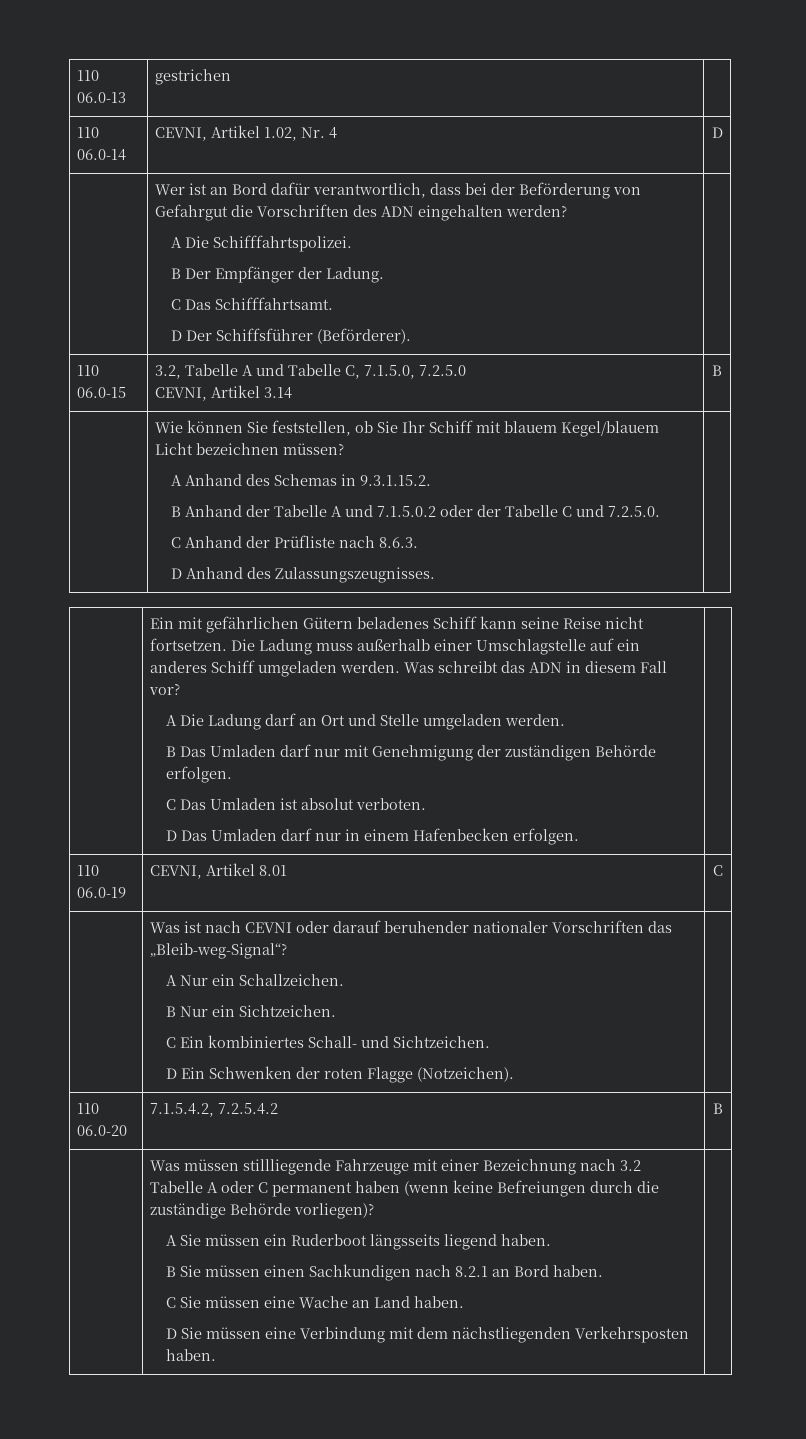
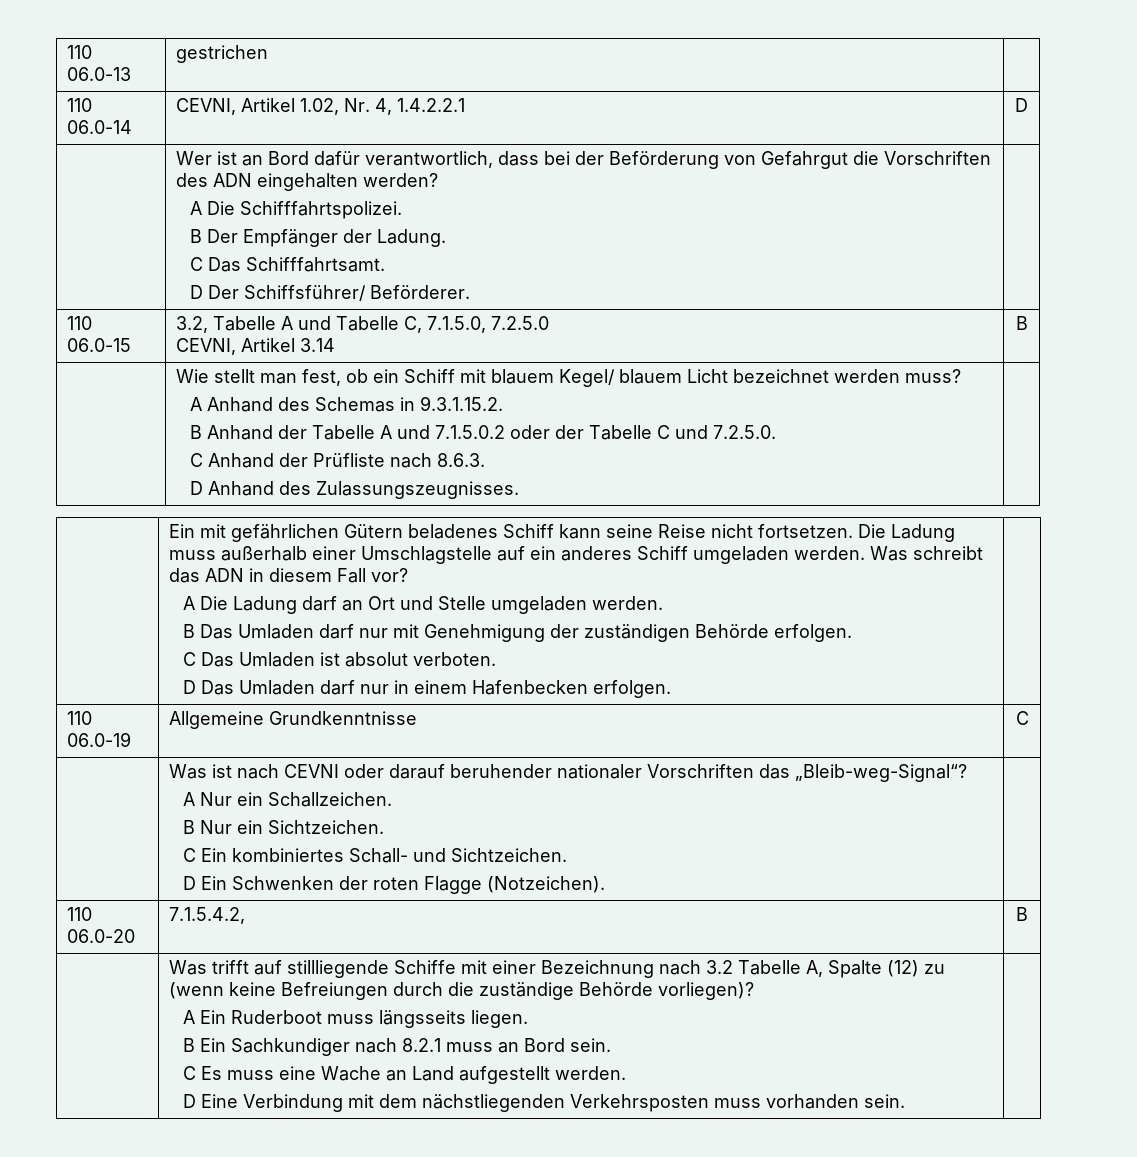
- 110 06.0-14 | CEVNI, Artikel 1.02, Nr. 4 | D
+ 110 06.0-14 | CEVNI, Artikel 1.02, Nr. 4, 1.4.2.2.1 | D
  | Wer ist an Bord dafür verantwortlich, dass bei der Beförderung von Gefahrgut die Vorschriften des ADN eingehalten werden?
  A Die Schifffahrtspolizei.
  B Der Empfänger der Ladung.
  C Das Schifffahrtsamt.
- D Der Schiffsführer (Beförderer). |
+ D Der Schiffsführer/ Beförderer. |
- Wie können Sie feststellen, ob Sie Ihr Schiff mit blauem Kegel/blauem Licht bezeichnen müssen?
+ Wie stellt man fest, ob ein Schiff mit blauem Kegel/ blauem Licht bezeichnet werden muss?
- 110 06.0-19 | CEVNI, Artikel 8.01 | C
+ 110 06.0-19 | Allgemeine Grundkenntnisse | C
- 110 06.0-20 | 7.1.5.4.2, 7.2.5.4.2 | B
+ 110 06.0-20 | 7.1.5.4.2, | B
- Was müssen stillliegende Fahrzeuge mit einer Bezeichnung nach 3.2 Tabelle A oder C permanent haben (wenn keine Befreiungen durch die zuständige Behörde vorliegen)?
+ Was trifft auf stillliegende Schiffe mit einer Bezeichnung nach 3.2 Tabelle A, Spalte (12) zu (wenn keine Befreiungen durch die zuständige Behörde vorliegen)?
- A Sie müssen ein Ruderboot längsseits liegend haben.
- B Sie müssen einen Sachkundigen nach 8.2.1 an Bord haben.
- C Sie müssen eine Wache an Land haben.
- D Sie müssen eine Verbindung mit dem nächstliegenden Verkehrsposten haben.
+ A Ein Ruderboot muss längsseits liegen.
+ B Ein Sachkundiger nach 8.2.1 muss an Bord sein.
+ C Es muss eine Wache an Land aufgestellt werden.
+ D Eine Verbindung mit dem nächstliegenden Verkehrsposten muss vorhanden sein.

